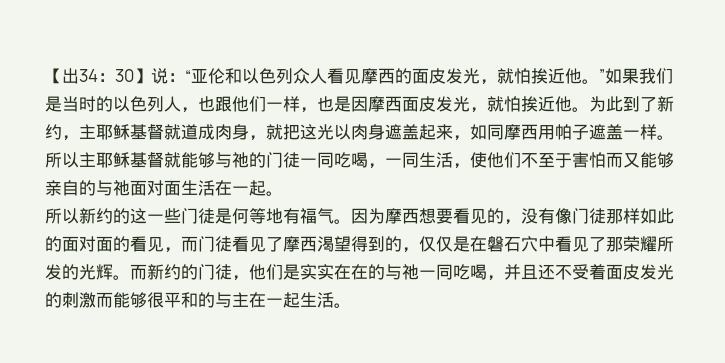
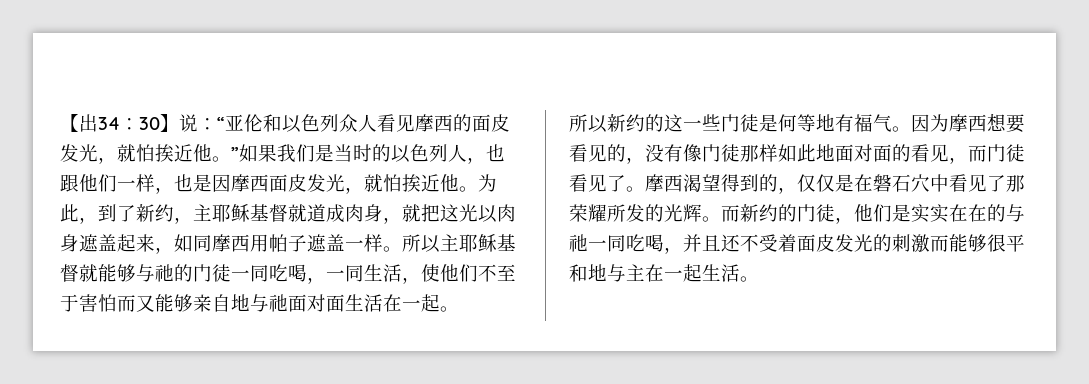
- 为此到了新约，主耶稣基督就道成肉身，就把这光以肉身遮盖起来，如同摩西用帕子遮盖一样。
+ 为此，到了新约，主耶稣基督就道成肉身，就把这光以肉身遮盖起来，如同摩西用帕子遮盖一样。
- 所以主耶稣基督就能够与祂的门徒一同吃喝，一同生活，使他们不至于害怕而又能够亲自的与祂面对面生活在一起。
+ 所以主耶稣基督就能够与祂的门徒一同吃喝，一同生活，使他们不至于害怕而又能够亲自地与祂面对面生活在一起。
- 因为摩西想要看见的，没有像门徒那样如此的面对面的看见，而门徒看见了摩西渴望得到的，仅仅是在磐石穴中看见了那荣耀所发的光辉。
+ 因为摩西想要看见的，没有像门徒那样如此地面对面的看见，而门徒看见了。摩西渴望得到的，仅仅是在磐石穴中看见了那荣耀所发的光辉。
- 而新约的门徒，他们是实实在在的与祂一同吃喝，并且还不受着面皮发光的刺激而能够很平和的与主在一起生活。
+ 而新约的门徒，他们是实实在在的与祂一同吃喝，并且还不受着面皮发光的刺激而能够很平和地与主在一起生活。

